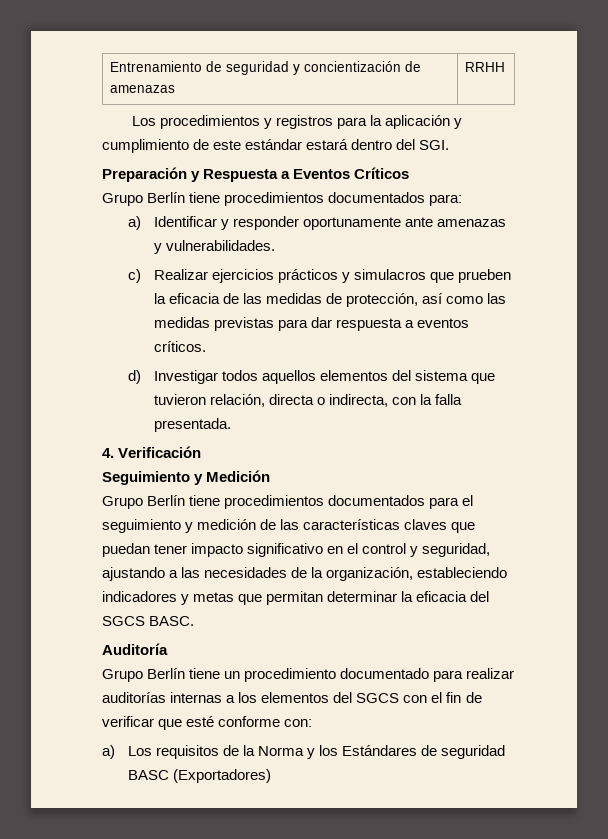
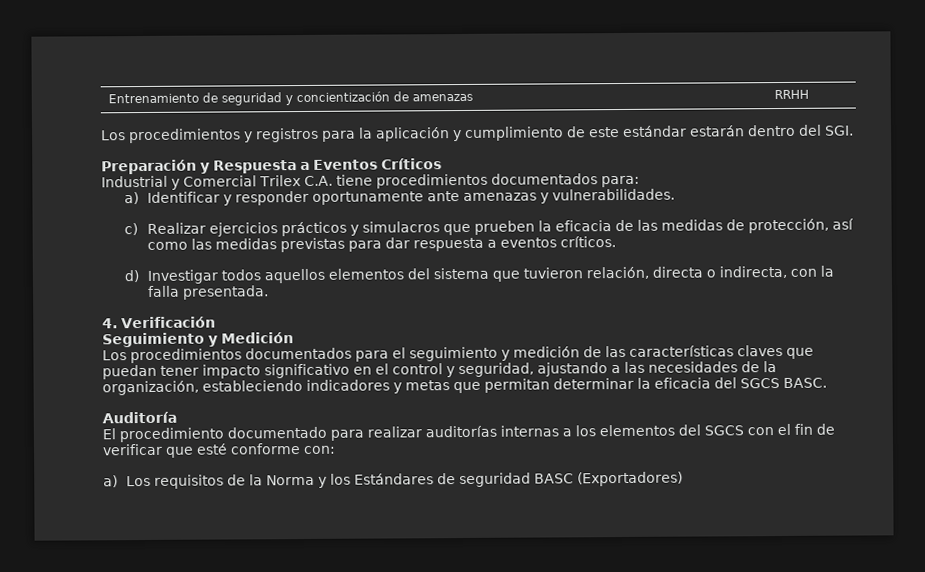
- Los procedimientos y registros para la aplicación y cumplimiento de este estándar estará dentro del SGI.
+ Los procedimientos y registros para la aplicación y cumplimiento de este estándar estarán dentro del SGI.
- Grupo Berlín tiene procedimientos documentados para:
+ Industrial y Comercial Trilex C.A. tiene procedimientos documentados para:
- Grupo Berlín tiene procedimientos documentados para el seguimiento y medición de las características claves que puedan tener impacto significativo en el control y seguridad, ajustando a las necesidades de la organización, estableciendo indicadores y metas que permitan determinar la eficacia del SGCS BASC.
+ Los procedimientos documentados para el seguimiento y medición de las características claves que puedan tener impacto significativo en el control y seguridad, ajustando a las necesidades de la organización, estableciendo indicadores y metas que permitan determinar la eficacia del SGCS BASC.
- Grupo Berlín tiene un procedimiento documentado para realizar auditorías internas a los elementos del SGCS con el fin de verificar que esté conforme con:
+ El procedimiento documentado para realizar auditorías internas a los elementos del SGCS con el fin de verificar que esté conforme con:

